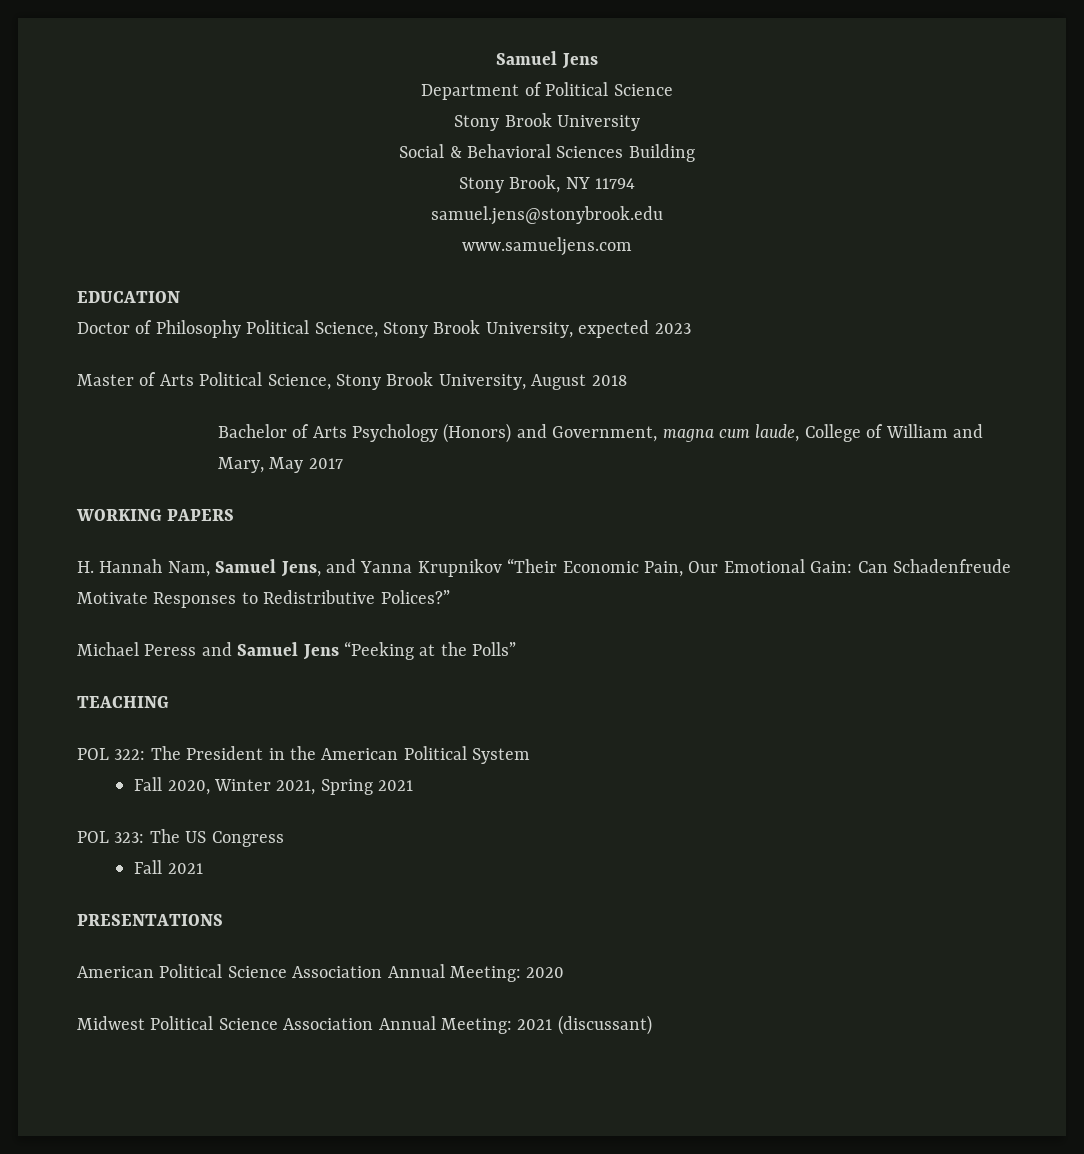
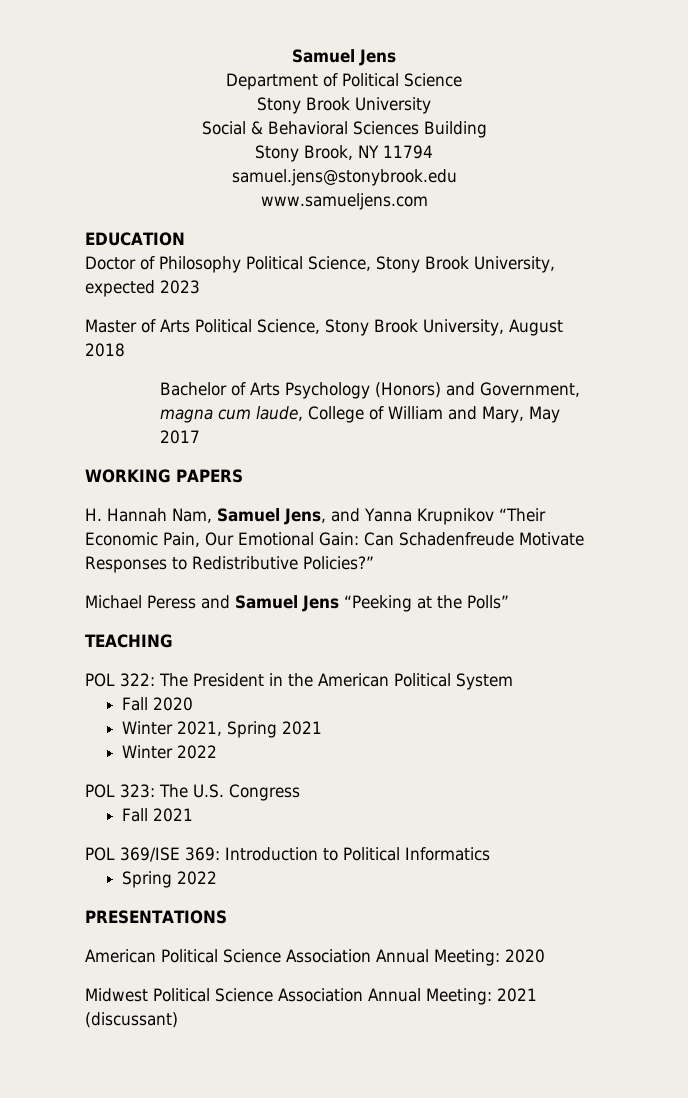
- H. Hannah Nam, Samuel Jens, and Yanna Krupnikov “Their Economic Pain, Our Emotional Gain: Can Schadenfreude Motivate Responses to Redistributive Polices?”
+ H. Hannah Nam, Samuel Jens, and Yanna Krupnikov “Their Economic Pain, Our Emotional Gain: Can Schadenfreude Motivate Responses to Redistributive Policies?”
- Fall 2020, Winter 2021, Spring 2021
+ Fall 2020
+ Winter 2021, Spring 2021
+ Winter 2022
- POL 323: The US Congress
+ POL 323: The U.S. Congress
+ POL 369/ISE 369: Introduction to Political Informatics
+ Spring 2022

